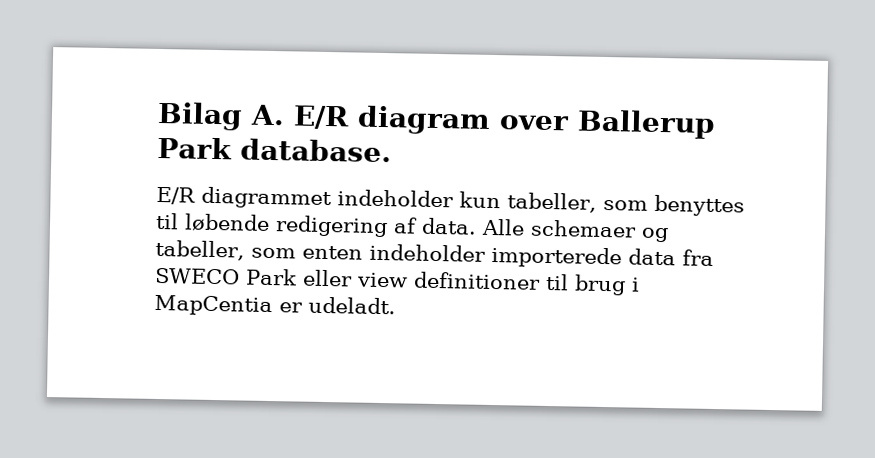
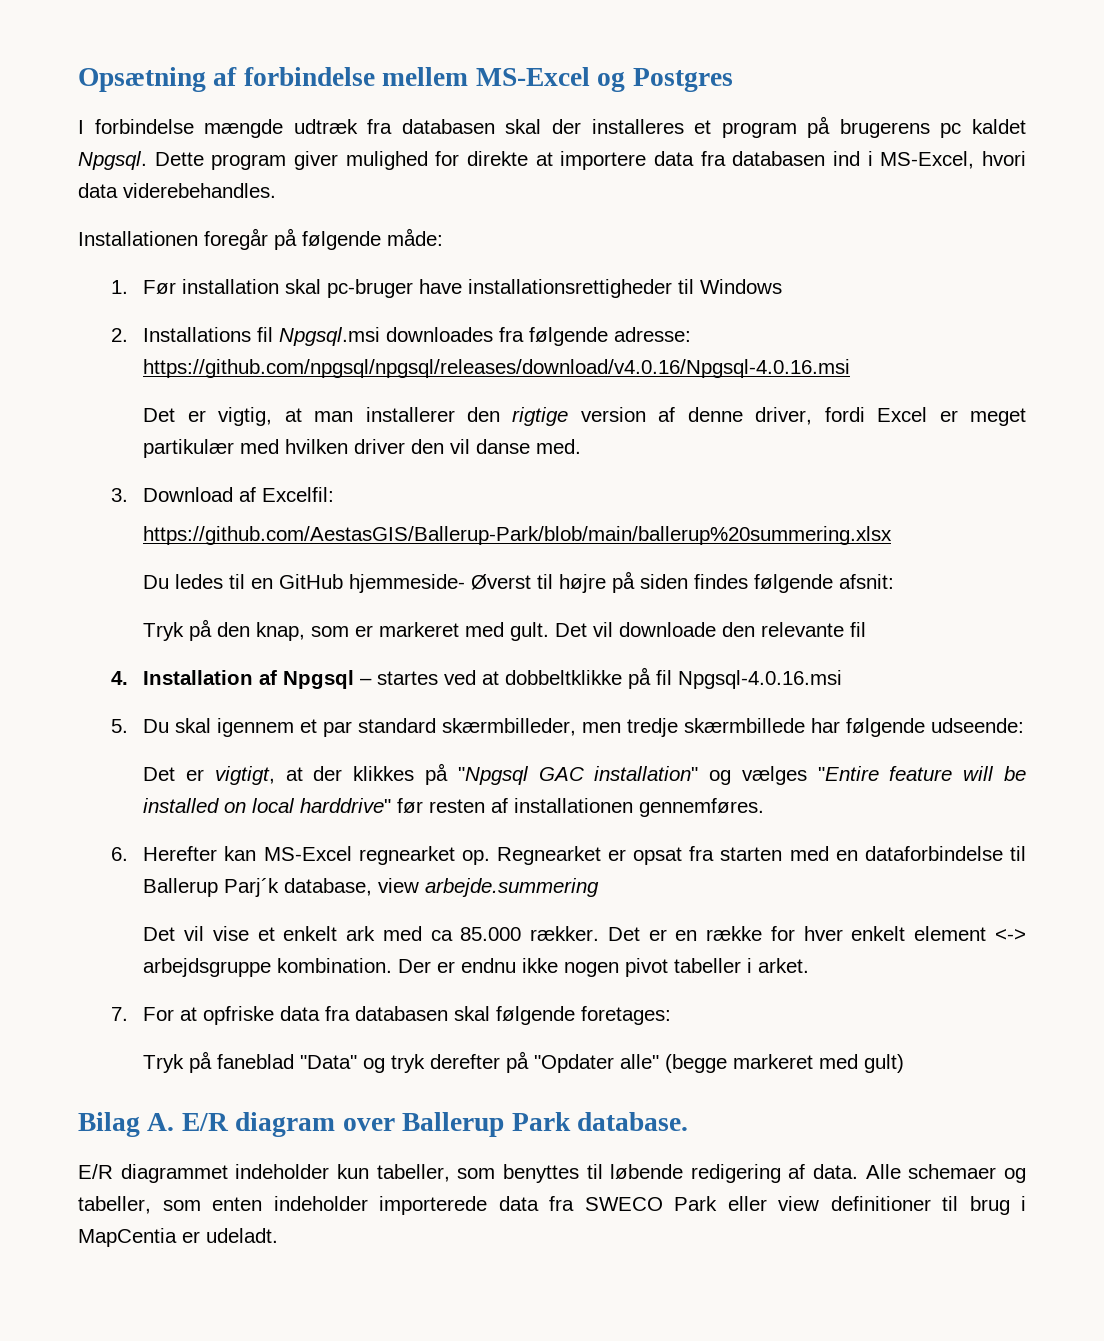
+ Opsætning af forbindelse mellem MS-Excel og Postgres
+ I forbindelse mængde udtræk fra databasen skal der installeres et program på brugerens pc kaldet Npgsql. Dette program giver mulighed for direkte at importere data fra databasen ind i MS-Excel, hvori data viderebehandles.
+ Installationen foregår på følgende måde:
+ 1. Før installation skal pc-bruger have installationsrettigheder til Windows
+ 2. Installations fil Npgsql.msi downloades fra følgende adresse: https://github.com/npgsql/npgsql/releases/download/v4.0.16/Npgsql-4.0.16.msi
+ Det er vigtig, at man installerer den rigtige version af denne driver, fordi Excel er meget partikulær med hvilken driver den vil danse med.
+ 3. Download af Excelfil:
+ https://github.com/AestasGIS/Ballerup-Park/blob/main/ballerup%20summering.xlsx
+ Du ledes til en GitHub hjemmeside- Øverst til højre på siden findes følgende afsnit:
+ Tryk på den knap, som er markeret med gult. Det vil downloade den relevante fil
+ 4. Installation af Npgsql – startes ved at dobbeltklikke på fil Npgsql-4.0.16.msi
+ 5. Du skal igennem et par standard skærmbilleder, men tredje skærmbillede har følgende udseende:
+ Det er vigtigt, at der klikkes på "Npgsql GAC installation" og vælges "Entire feature will be installed on local harddrive" før resten af installationen gennemføres.
+ 6. Herefter kan MS-Excel regnearket op. Regnearket er opsat fra starten med en dataforbindelse til Ballerup Parj´k database, view arbejde.summering
+ Det vil vise et enkelt ark med ca 85.000 rækker. Det er en række for hver enkelt element <-> arbejdsgruppe kombination. Der er endnu ikke nogen pivot tabeller i arket.
+ 7. For at opfriske data fra databasen skal følgende foretages:
+ Tryk på faneblad "Data" og tryk derefter på "Opdater alle" (begge markeret med gult)

